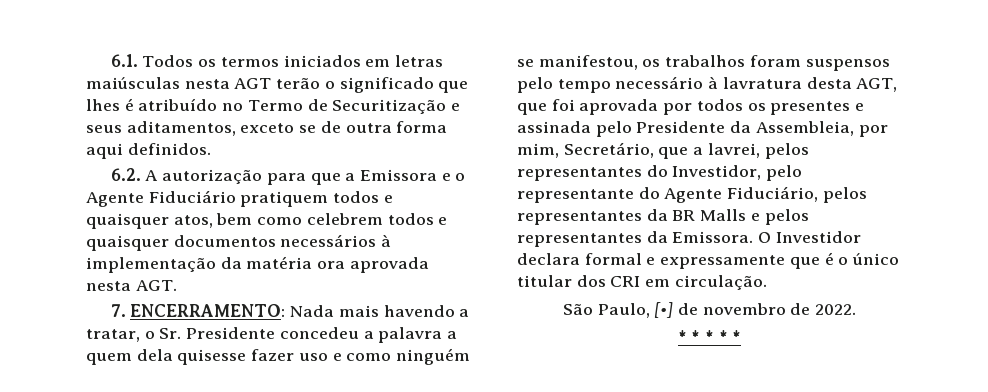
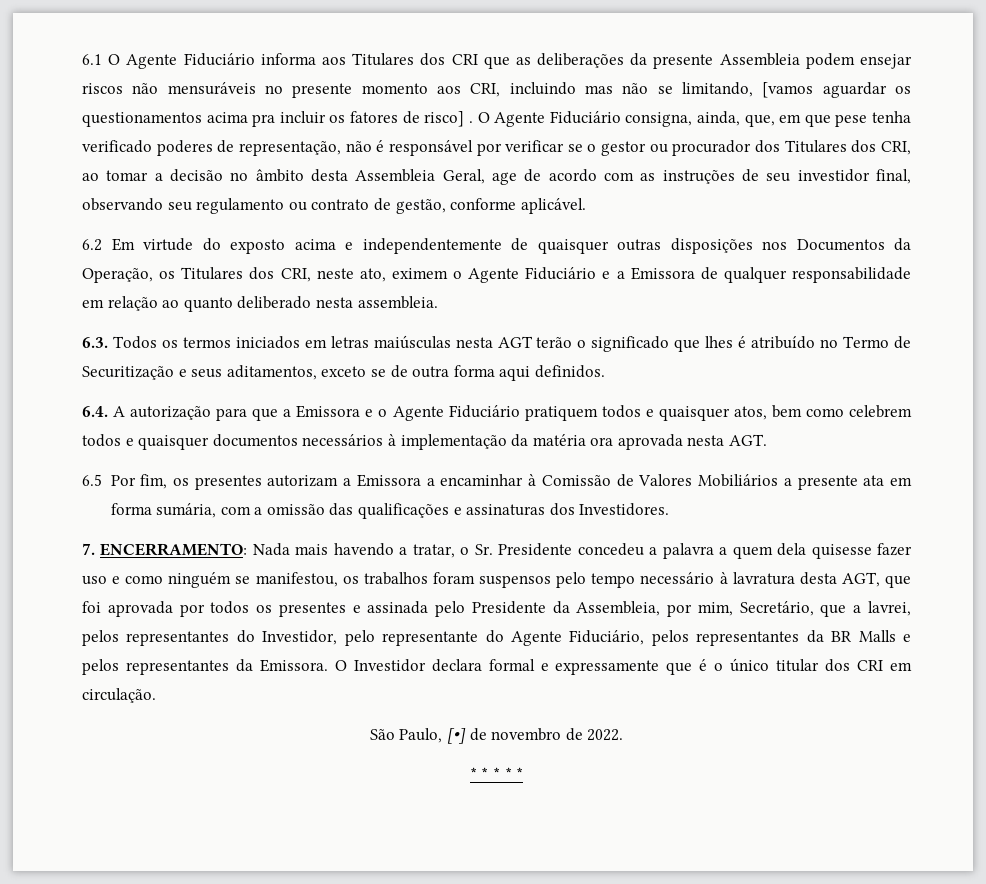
- 6.1. Todos os termos iniciados em letras maiúsculas nesta AGT terão o significado que lhes é atribuído no Termo de Securitização e seus aditamentos, exceto se de outra forma aqui definidos.
+ 6.1 O Agente Fiduciário informa aos Titulares dos CRI que as deliberações da presente Assembleia podem ensejar riscos não mensuráveis no presente momento aos CRI, incluindo mas não se limitando, [vamos aguardar os questionamentos acima pra incluir os fatores de risco] . O Agente Fiduciário consigna, ainda, que, em que pese tenha verificado poderes de representação, não é responsável por verificar se o gestor ou procurador dos Titulares dos CRI, ao tomar a decisão no âmbito desta Assembleia Geral, age de acordo com as instruções de seu investidor final, observando seu regulamento ou contrato de gestão, conforme aplicável.
+ 6.2 Em virtude do exposto acima e independentemente de quaisquer outras disposições nos Documentos da Operação, os Titulares dos CRI, neste ato, eximem o Agente Fiduciário e a Emissora de qualquer responsabilidade em relação ao quanto deliberado nesta assembleia.
+ 6.3. Todos os termos iniciados em letras maiúsculas nesta AGT terão o significado que lhes é atribuído no Termo de Securitização e seus aditamentos, exceto se de outra forma aqui definidos.
- 6.2. A autorização para que a Emissora e o Agente Fiduciário pratiquem todos e quaisquer atos, bem como celebrem todos e quaisquer documentos necessários à implementação da matéria ora aprovada nesta AGT.
+ 6.4. A autorização para que a Emissora e o Agente Fiduciário pratiquem todos e quaisquer atos, bem como celebrem todos e quaisquer documentos necessários à implementação da matéria ora aprovada nesta AGT.
+ 6.5 Por fim, os presentes autorizam a Emissora a encaminhar à Comissão de Valores Mobiliários a presente ata em forma sumária, com a omissão das qualificações e assinaturas dos Investidores.

